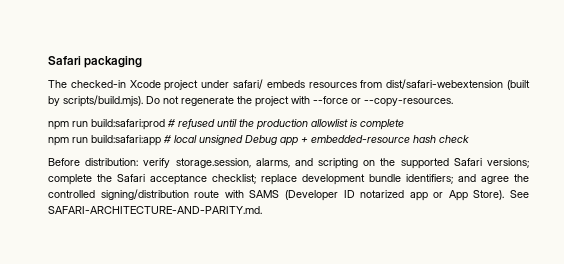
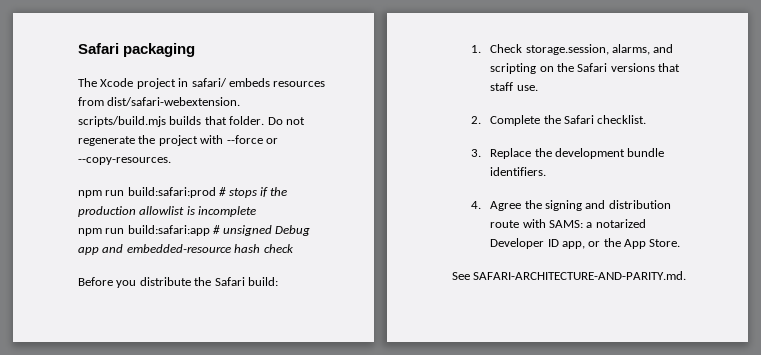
- The checked-in Xcode project under safari/ embeds resources from dist/safari-webextension (built by scripts/build.mjs). Do not regenerate the project with --force or --copy-resources.
+ The Xcode project in safari/ embeds resources from dist/safari-webextension. scripts/build.mjs builds that folder. Do not regenerate the project with --force or --copy-resources.
- npm run build:safari:prod # refused until the production allowlist is complete
+ npm run build:safari:prod # stops if the production allowlist is incomplete
- npm run build:safari:app # local unsigned Debug app + embedded-resource hash check
+ npm run build:safari:app # unsigned Debug app and embedded-resource hash check
- Before distribution: verify storage.session, alarms, and scripting on the supported Safari versions; complete the Safari acceptance checklist; replace development bundle identifiers; and agree the controlled signing/distribution route with SAMS (Developer ID notarized app or App Store). See SAFARI-ARCHITECTURE-AND-PARITY.md.
+ Before you distribute the Safari build:
+ 1. Check storage.session, alarms, and scripting on the Safari versions that staff use.
+ 2. Complete the Safari checklist.
+ 3. Replace the development bundle identifiers.
+ 4. Agree the signing and distribution route with SAMS: a notarized Developer ID app, or the App Store.
+ See SAFARI-ARCHITECTURE-AND-PARITY.md.

